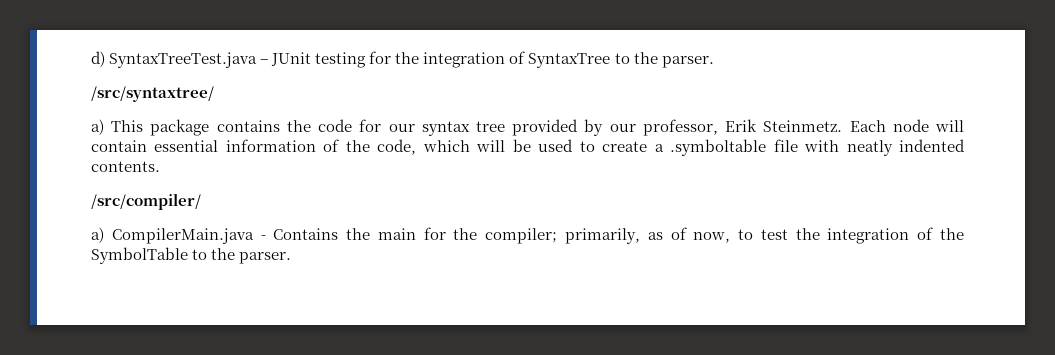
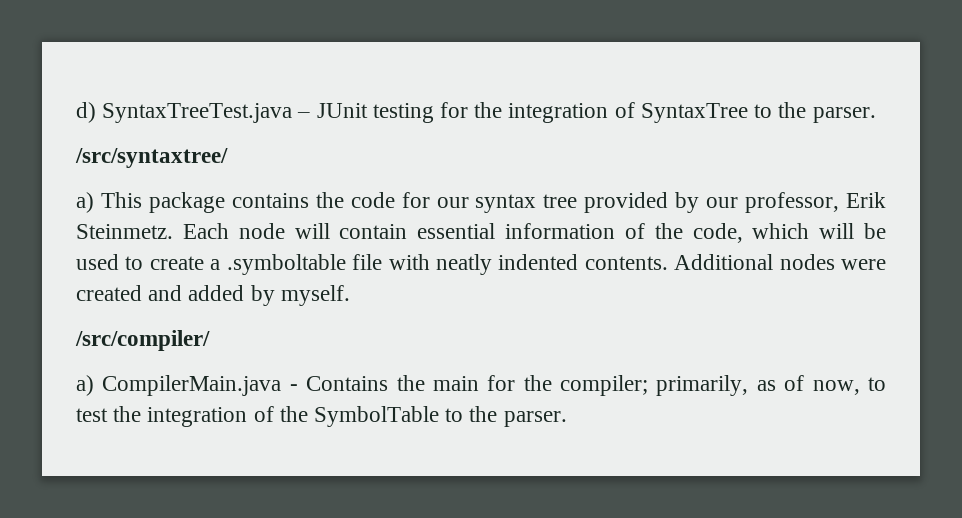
+ Additional nodes were created and added by myself.

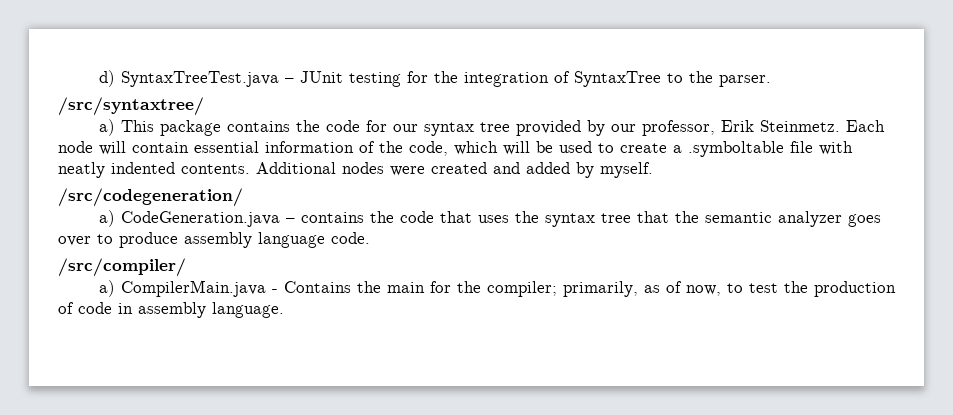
+ /src/codegeneration/
+ a) CodeGeneration.java – contains the code that uses the syntax tree that the semantic analyzer goes over to produce assembly language code.
- a) CompilerMain.java - Contains the main for the compiler; primarily, as of now, to test the integration of the SymbolTable to the parser.
+ a) CompilerMain.java - Contains the main for the compiler; primarily, as of now, to test the production of code in assembly language.

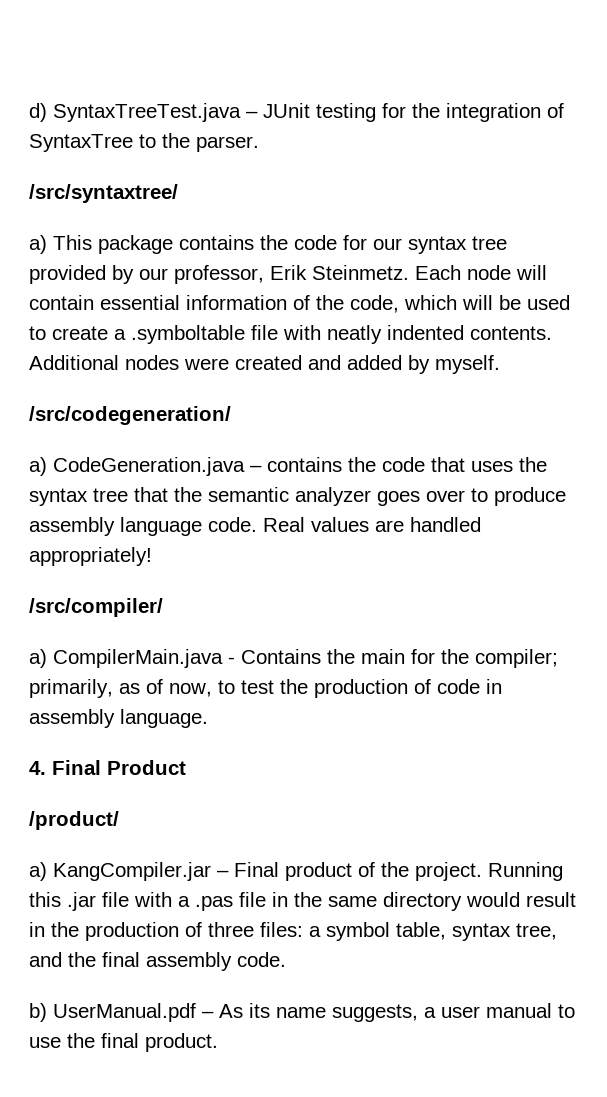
+ Real values are handled appropriately!
+ 4. Final Product
+ /product/
+ a) KangCompiler.jar – Final product of the project. Running this .jar file with a .pas file in the same directory would result in the production of three files: a symbol table, syntax tree, and the final assembly code.
+ b) UserManual.pdf – As its name suggests, a user manual to use the final product.

